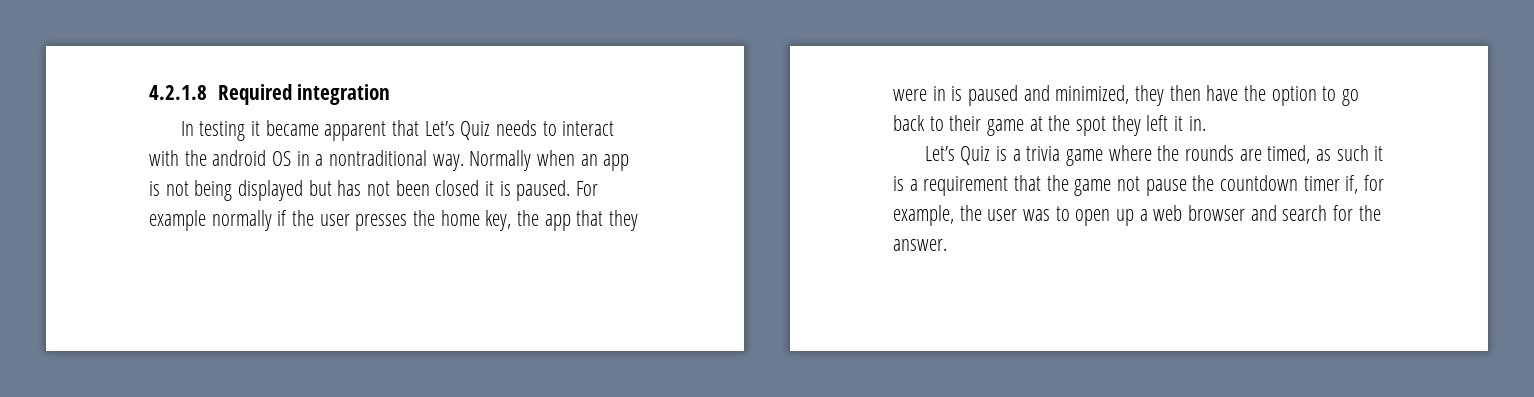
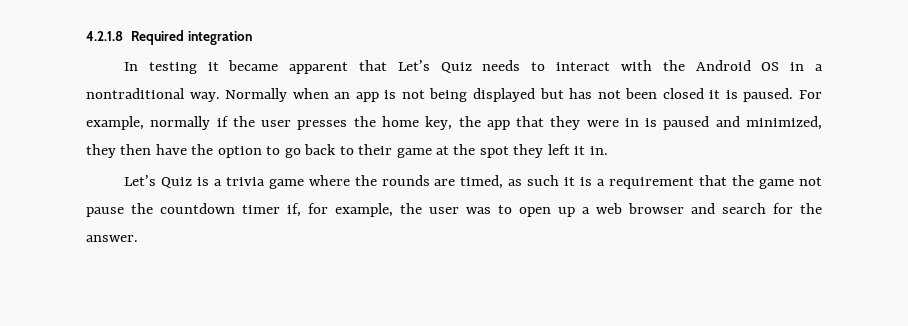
- In testing it became apparent that Let’s Quiz needs to interact with the android OS in a nontraditional way.
+ In testing it became apparent that Let’s Quiz needs to interact with the Android OS in a nontraditional way.
- For example normally if the user presses the home key, the app that they were in is paused and minimized, they then have the option to go back to their game at the spot they left it in.
+ For example, normally if the user presses the home key, the app that they were in is paused and minimized, they then have the option to go back to their game at the spot they left it in.

